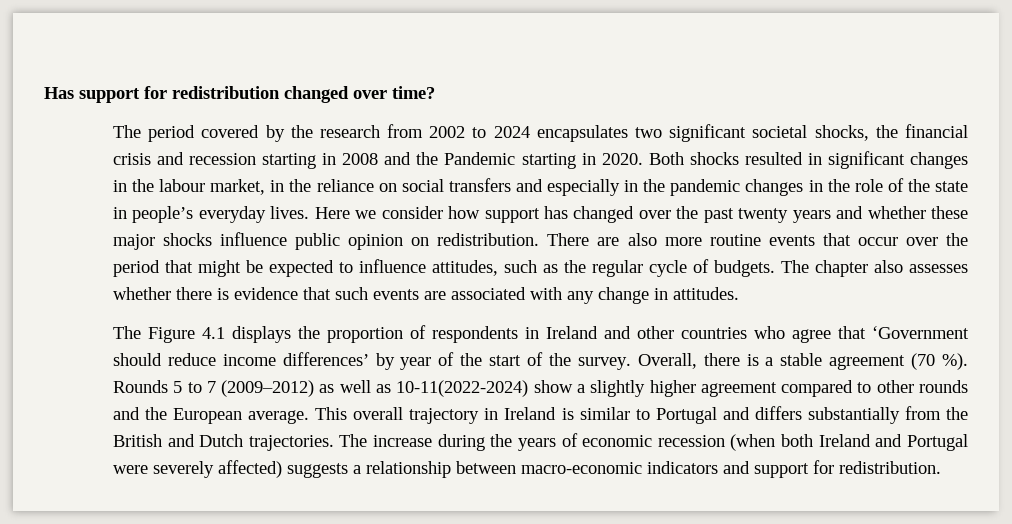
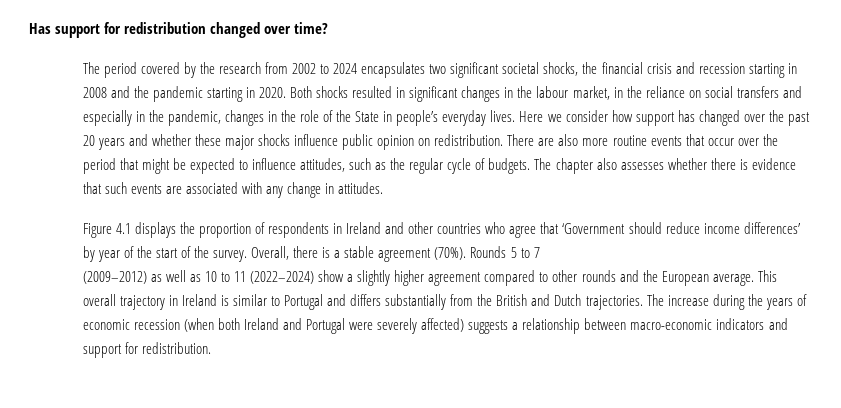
- The period covered by the research from 2002 to 2024 encapsulates two significant societal shocks, the financial crisis and recession starting in 2008 and the Pandemic starting in 2020.
+ The period covered by the research from 2002 to 2024 encapsulates two significant societal shocks, the financial crisis and recession starting in 2008 and the pandemic starting in 2020.
- Both shocks resulted in significant changes in the labour market, in the reliance on social transfers and especially in the pandemic changes in the role of the state in people’s everyday lives.
+ Both shocks resulted in significant changes in the labour market, in the reliance on social transfers and especially in the pandemic, changes in the role of the State in people’s everyday lives.
- Here we consider how support has changed over the past twenty years and whether these major shocks influence public opinion on redistribution.
+ Here we consider how support has changed over the past 20 years and whether these major shocks influence public opinion on redistribution.
- The Figure 4.1 displays the proportion of respondents in Ireland and other countries who agree that ‘Government should reduce income differences’ by year of the start of the survey.
+ Figure 4.1 displays the proportion of respondents in Ireland and other countries who agree that ‘Government should reduce income differences’ by year of the start of the survey.
- Overall, there is a stable agreement (70 %).
+ Overall, there is a stable agreement (70%).
- Rounds 5 to 7 (2009–2012) as well as 10-11(2022-2024) show a slightly higher agreement compared to other rounds and the European average.
+ Rounds 5 to 7
+ (2009–2012) as well as 10 to 11 (2022–2024) show a slightly higher agreement compared to other rounds and the European average.

